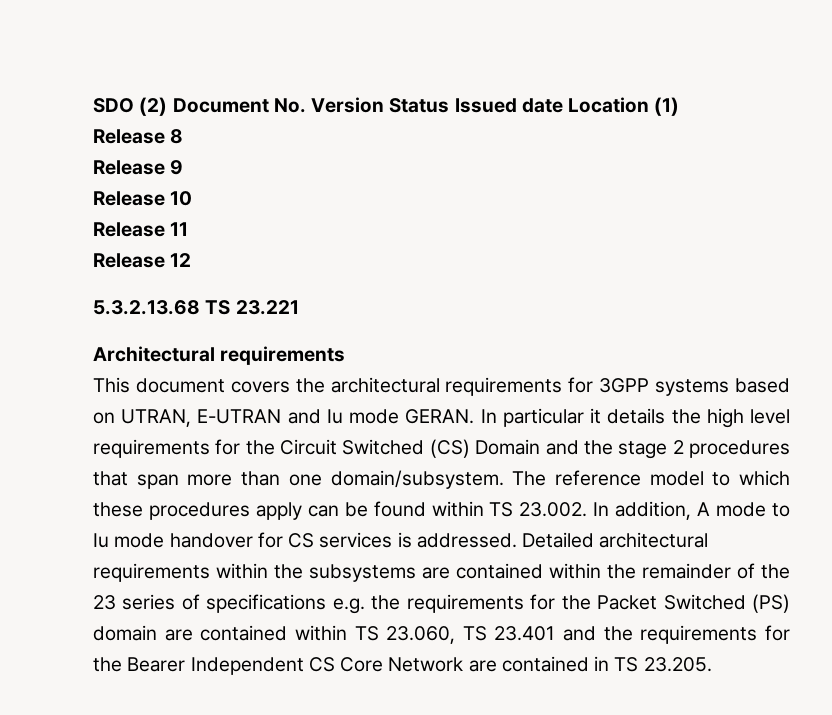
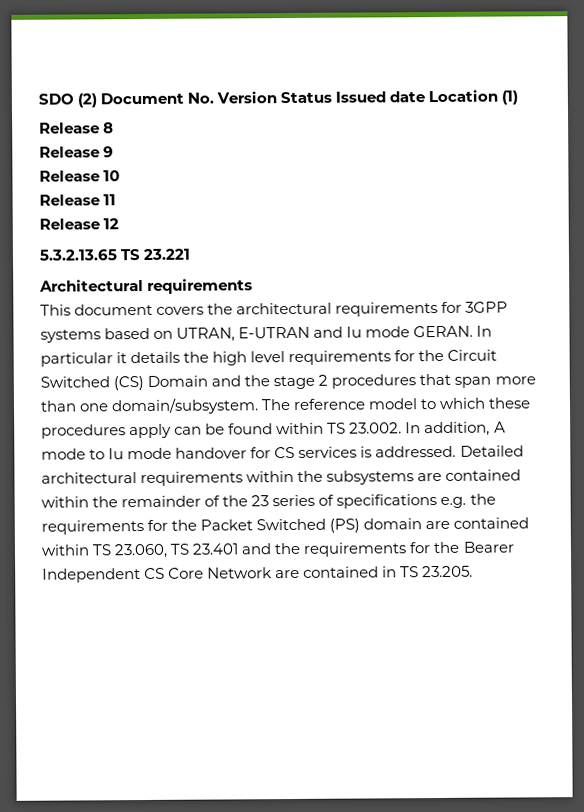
- 5.3.2.13.68 TS 23.221
+ 5.3.2.13.65 TS 23.221

